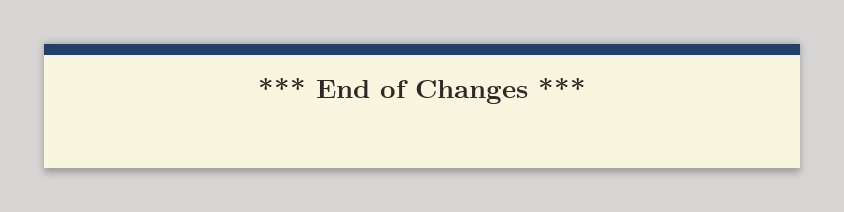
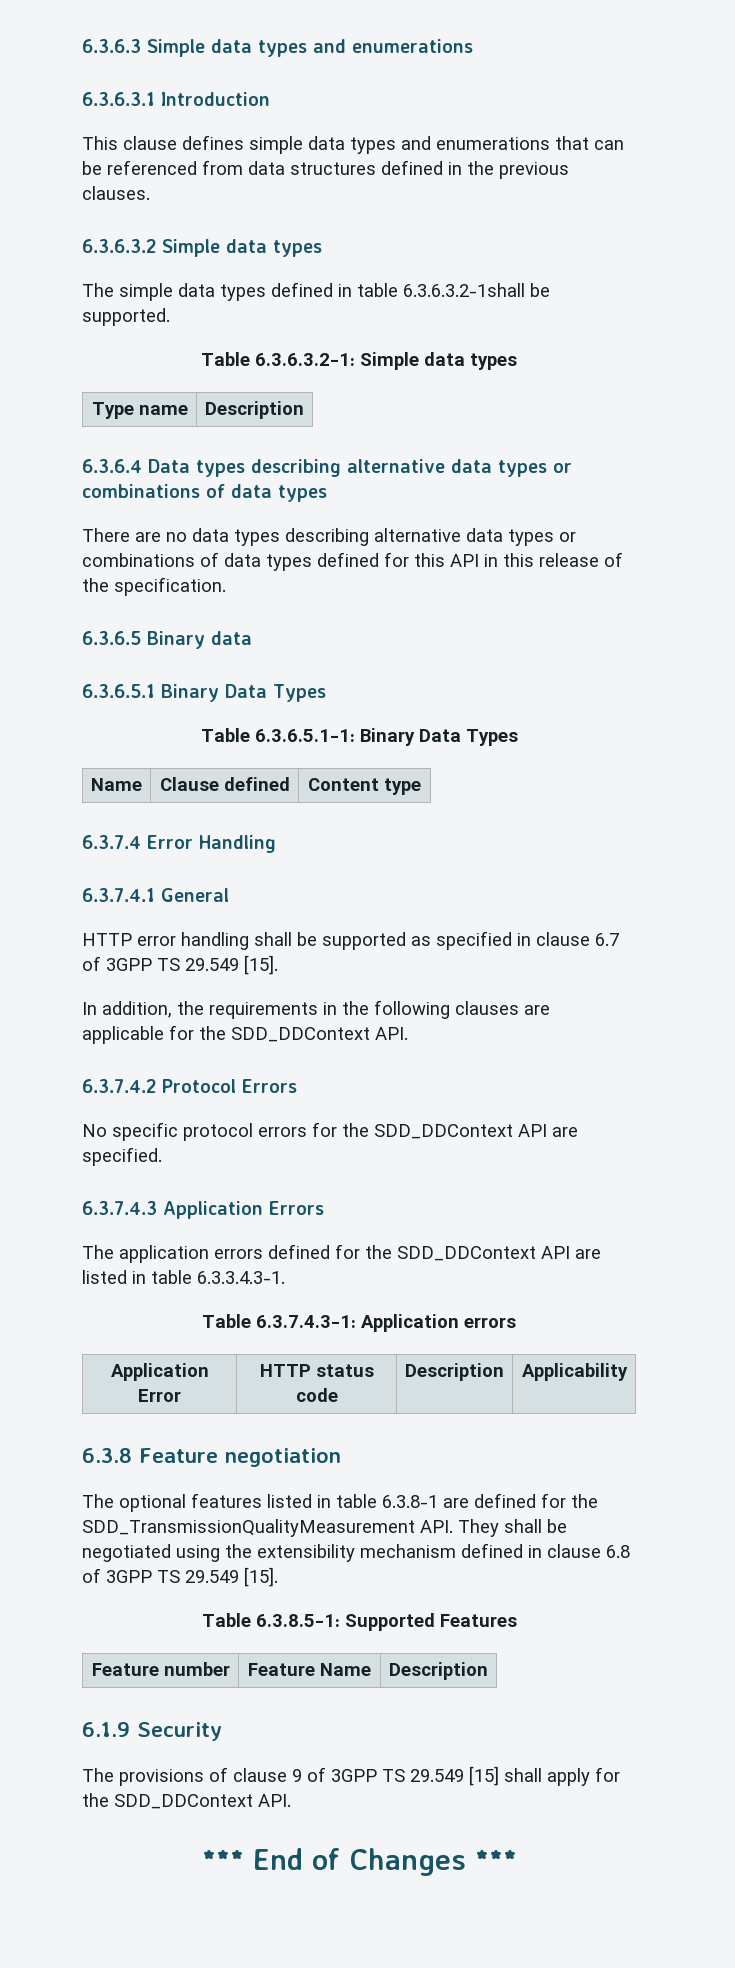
+ 6.3.6.3 Simple data types and enumerations
+ 6.3.6.3.1 Introduction
+ This clause defines simple data types and enumerations that can be referenced from data structures defined in the previous clauses.
+ 6.3.6.3.2 Simple data types
+ The simple data types defined in table 6.3.6.3.2-1shall be supported.
+ Table 6.3.6.3.2-1: Simple data types
+ Type name | Description
+ 6.3.6.4 Data types describing alternative data types or combinations of data types
+ There are no data types describing alternative data types or combinations of data types defined for this API in this release of the specification.
+ 6.3.6.5 Binary data
+ 6.3.6.5.1 Binary Data Types
+ Table 6.3.6.5.1-1: Binary Data Types
+ Name | Clause defined | Content type
+ 6.3.7.4 Error Handling
+ 6.3.7.4.1 General
+ HTTP error handling shall be supported as specified in clause 6.7 of 3GPP TS 29.549 [15].
+ In addition, the requirements in the following clauses are applicable for the SDD_DDContext API.
+ 6.3.7.4.2 Protocol Errors
+ No specific protocol errors for the SDD_DDContext API are specified.
+ 6.3.7.4.3 Application Errors
+ The application errors defined for the SDD_DDContext API are listed in table 6.3.3.4.3-1.
+ Table 6.3.7.4.3-1: Application errors
+ Application Error | HTTP status code | Description | Applicability
+ 6.3.8 Feature negotiation
+ The optional features listed in table 6.3.8-1 are defined for the SDD_TransmissionQualityMeasurement API. They shall be negotiated using the extensibility mechanism defined in clause 6.8 of 3GPP TS 29.549 [15].
+ Table 6.3.8.5-1: Supported Features
+ Feature number | Feature Name | Description
+ 6.1.9 Security
+ The provisions of clause 9 of 3GPP TS 29.549 [15] shall apply for the SDD_DDContext API.

